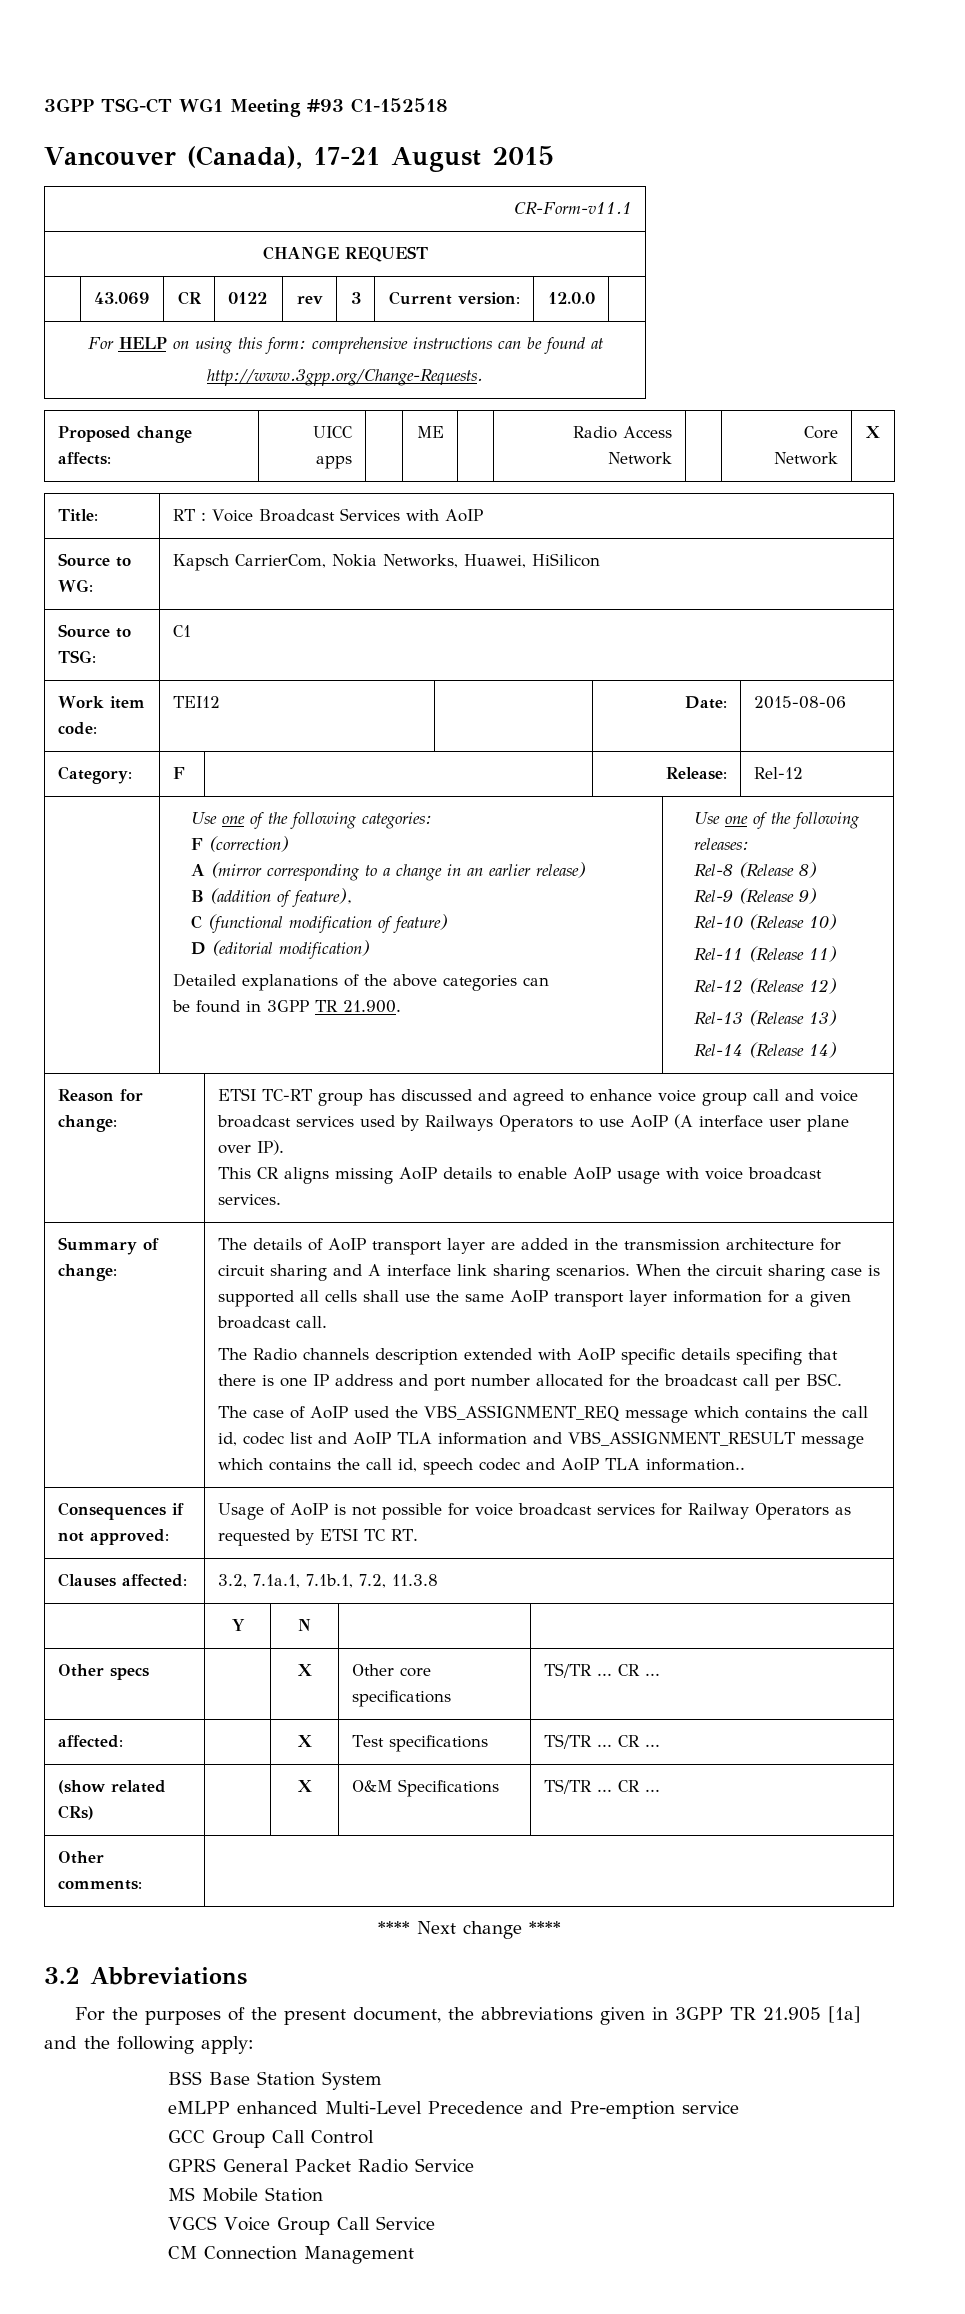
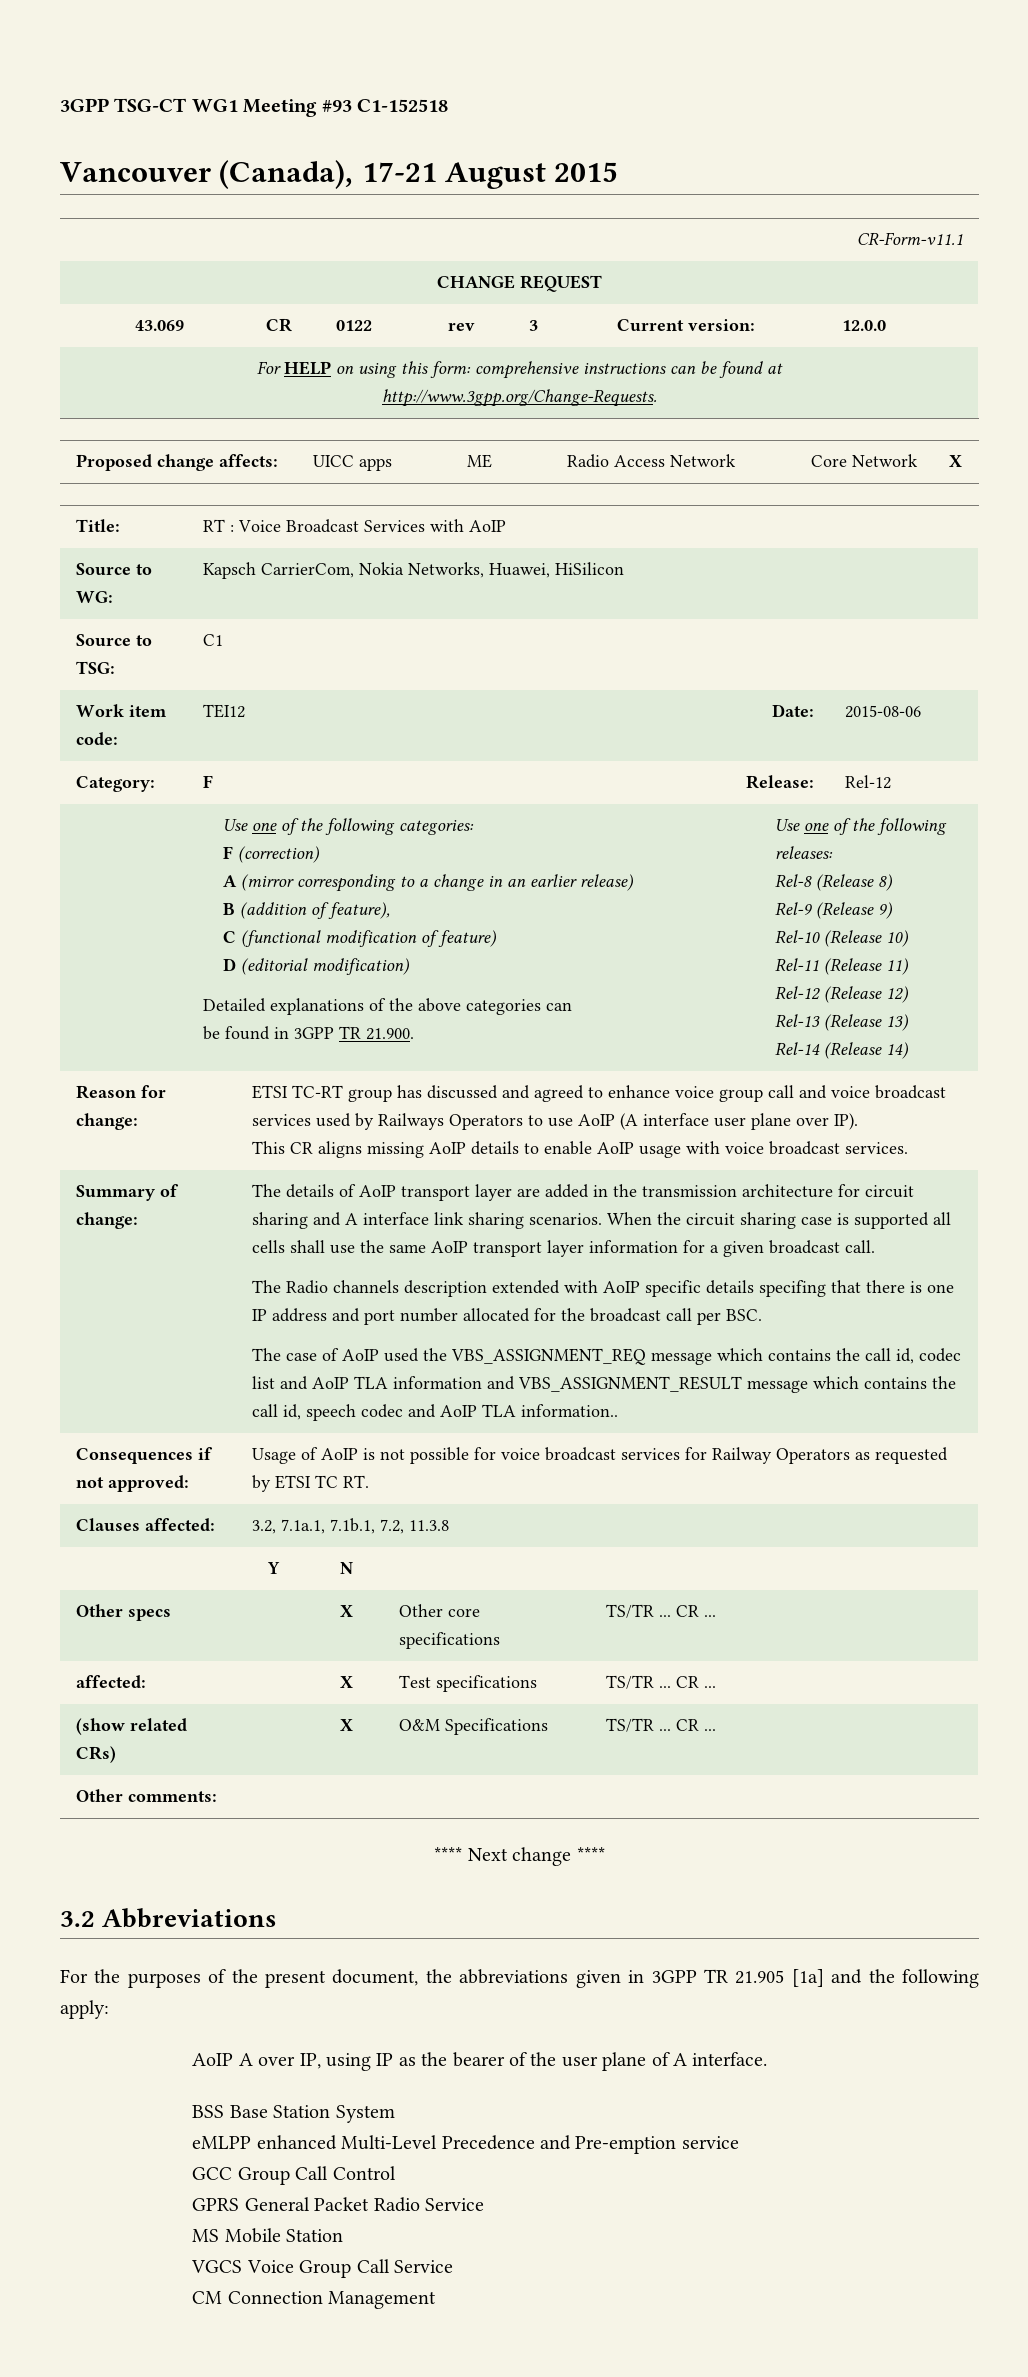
+ AoIP A over IP, using IP as the bearer of the user plane of A interface.

